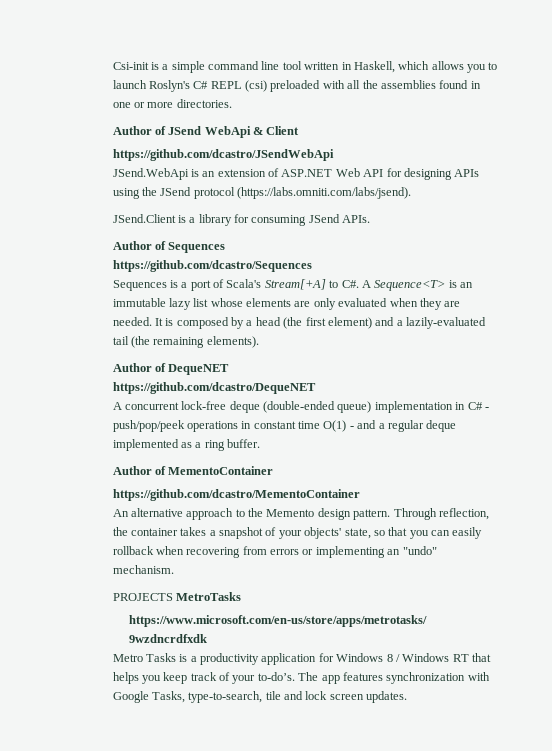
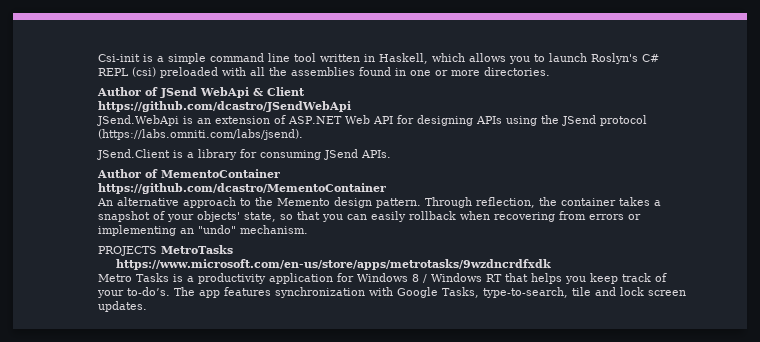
- Author of Sequences
- https://github.com/dcastro/Sequences
- Sequences is a port of Scala's Stream[+A] to C#. A Sequence<T> is an immutable lazy list whose elements are only evaluated when they are needed. It is composed by a head (the first element) and a lazily-evaluated tail (the remaining elements).
- Author of DequeNET
- https://github.com/dcastro/DequeNET
- A concurrent lock-free deque (double-ended queue) implementation in C# - push/pop/peek operations in constant time O(1) - and a regular deque implemented as a ring buffer.

